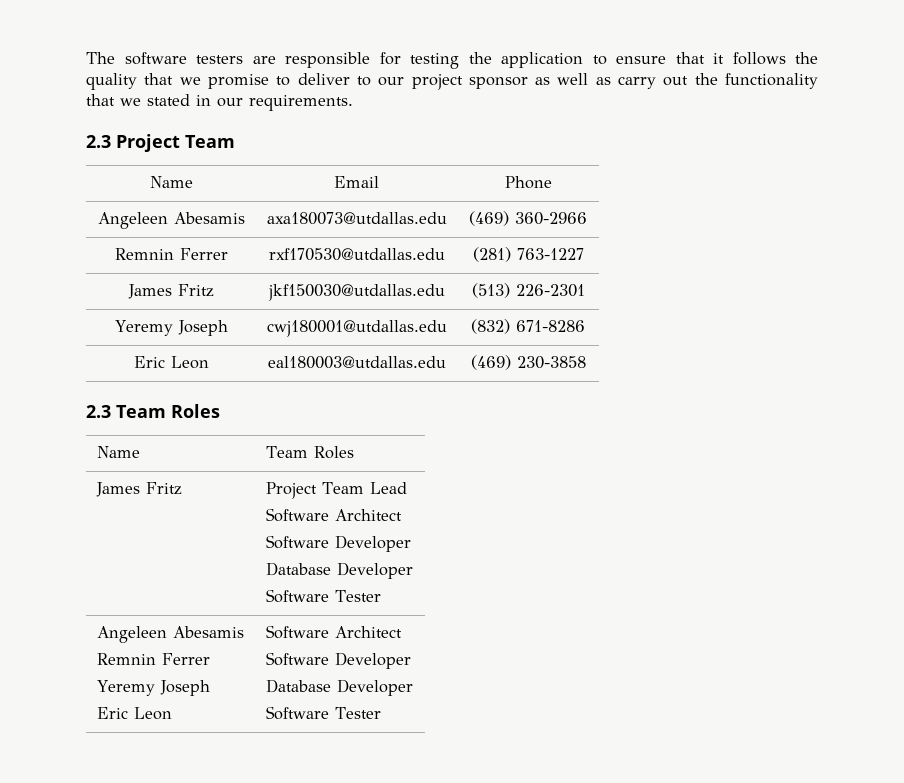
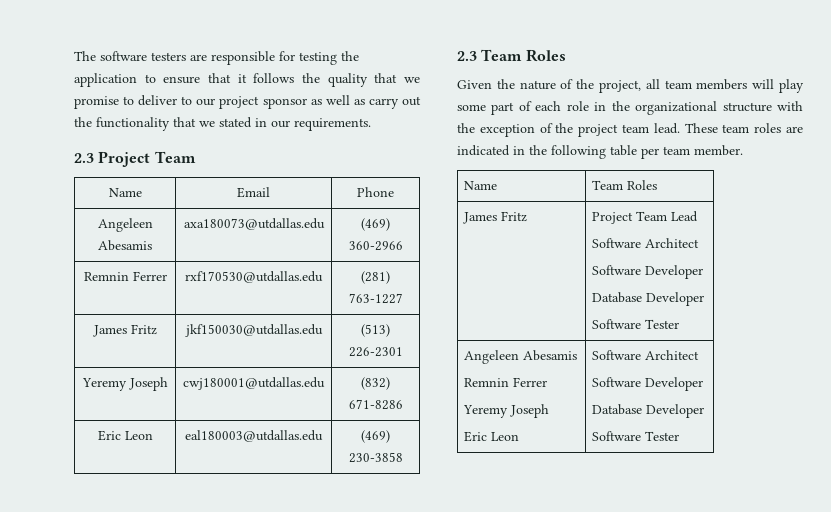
+ Given the nature of the project, all team members will play some part of each role in the organizational structure with the exception of the project team lead. These team roles are indicated in the following table per team member.

